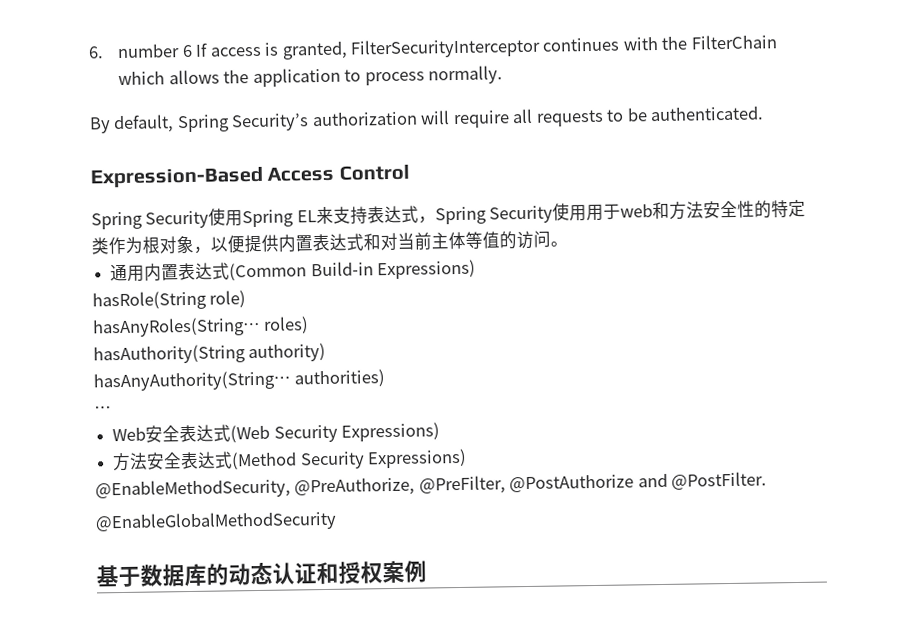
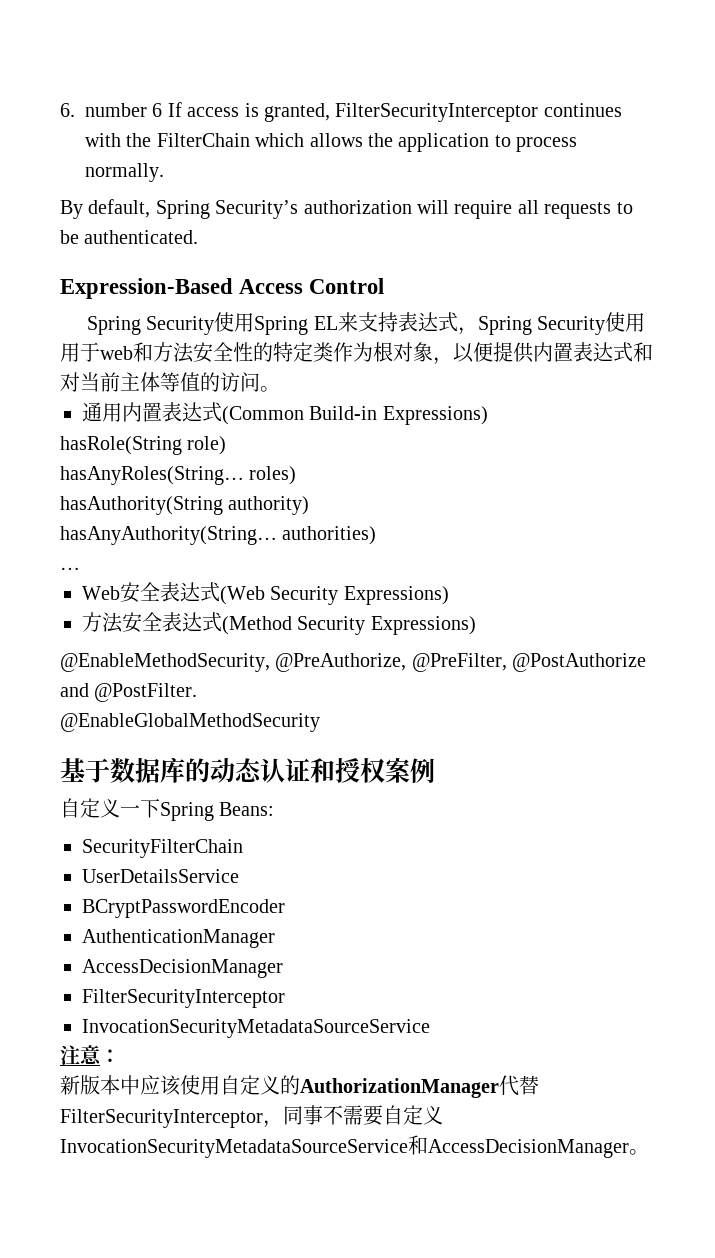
+ 自定义一下Spring Beans:
+ SecurityFilterChain
+ UserDetailsService
+ BCryptPasswordEncoder
+ AuthenticationManager
+ AccessDecisionManager
+ FilterSecurityInterceptor
+ InvocationSecurityMetadataSourceService
+ 注意：
+ 新版本中应该使用自定义的AuthorizationManager代替FilterSecurityInterceptor，同事不需要自定义InvocationSecurityMetadataSourceService和AccessDecisionManager。

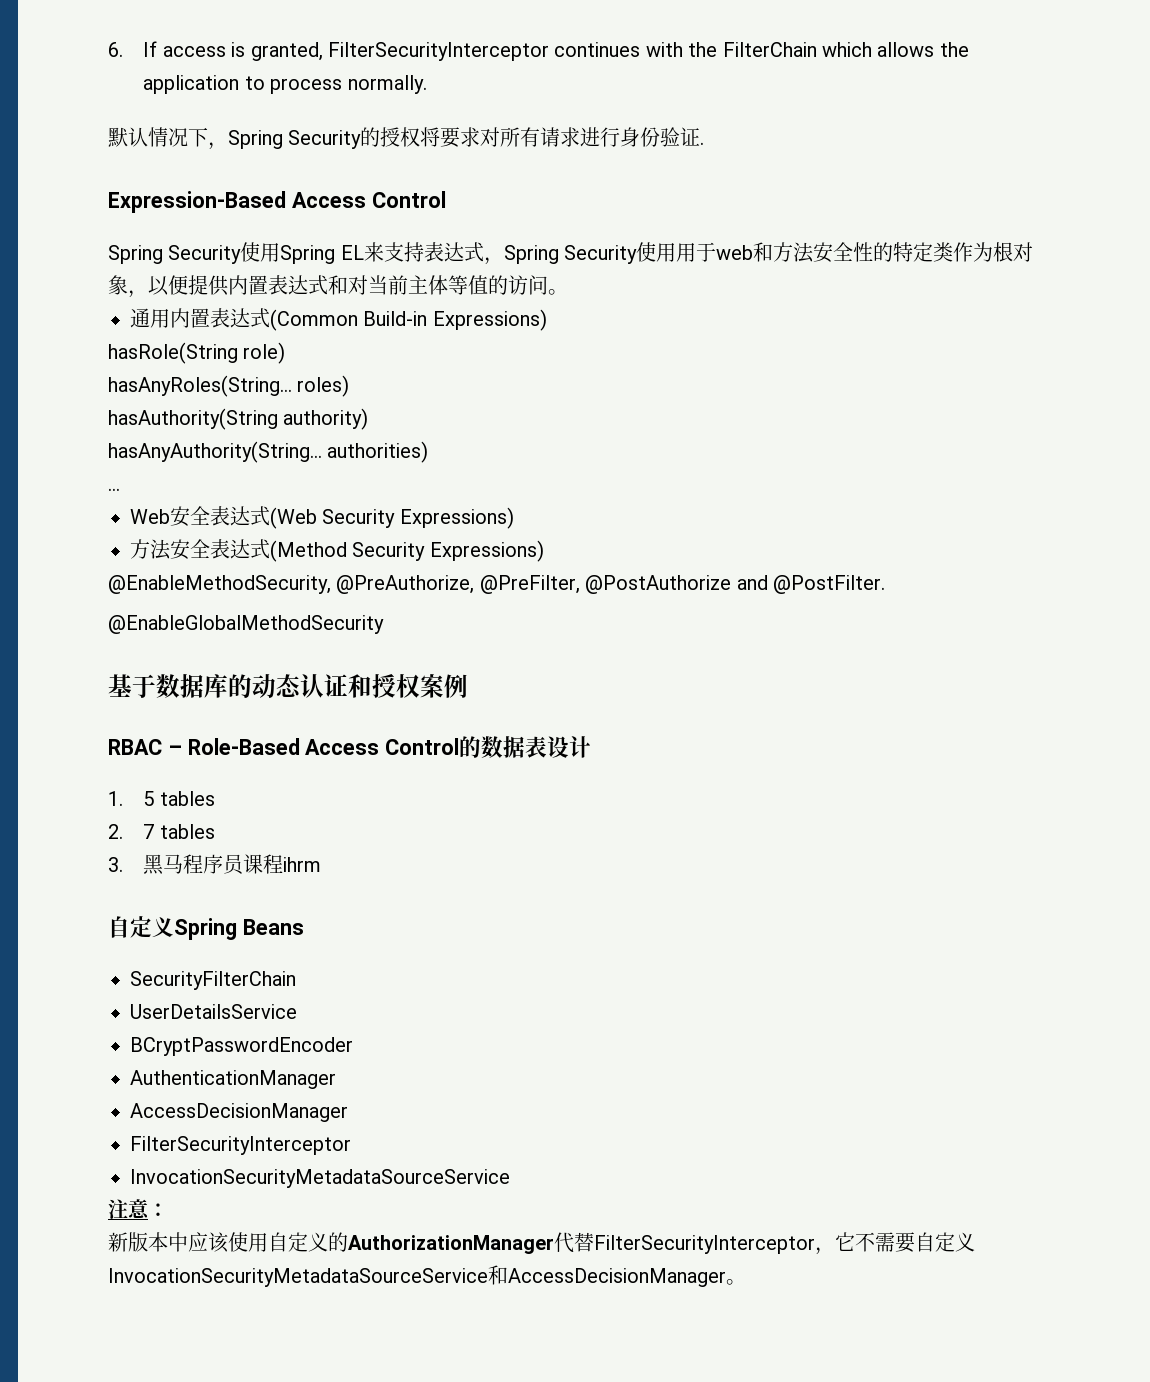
- 6. number 6 If access is granted, FilterSecurityInterceptor continues with the FilterChain which allows the application to process normally.
+ 6. If access is granted, FilterSecurityInterceptor continues with the FilterChain which allows the application to process normally.
- By default, Spring Security’s authorization will require all requests to be authenticated.
+ 默认情况下，Spring Security的授权将要求对所有请求进行身份验证.
- 自定义一下Spring Beans:
+ RBAC – Role-Based Access Control的数据表设计
+ 1. 5 tables
+ 2. 7 tables
+ 3.黑马程序员课程ihrm
+ 自定义Spring Beans
- 新版本中应该使用自定义的AuthorizationManager代替FilterSecurityInterceptor，同事不需要自定义InvocationSecurityMetadataSourceService和AccessDecisionManager。
+ 新版本中应该使用自定义的AuthorizationManager代替FilterSecurityInterceptor，它不需要自定义InvocationSecurityMetadataSourceService和AccessDecisionManager。

